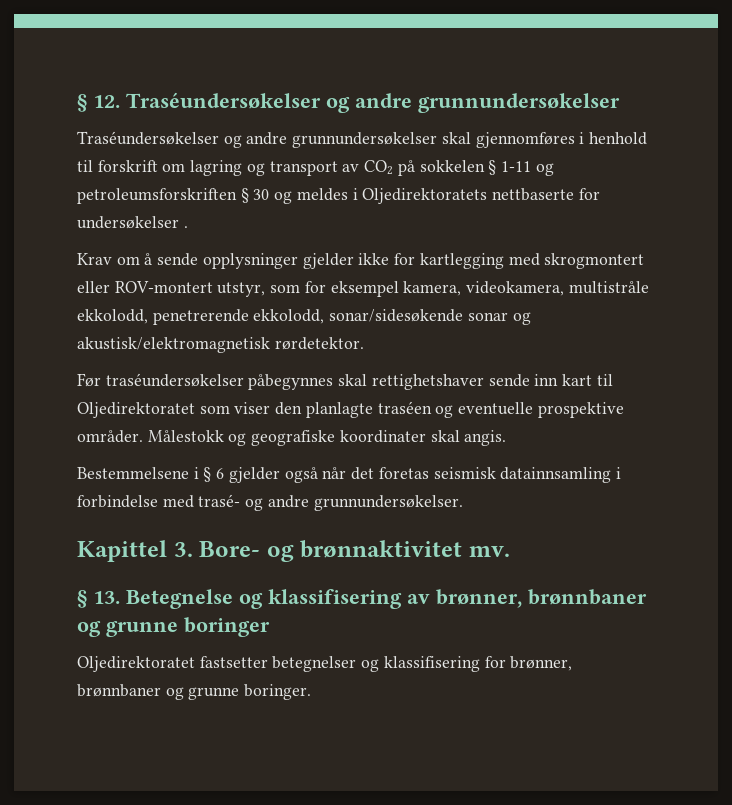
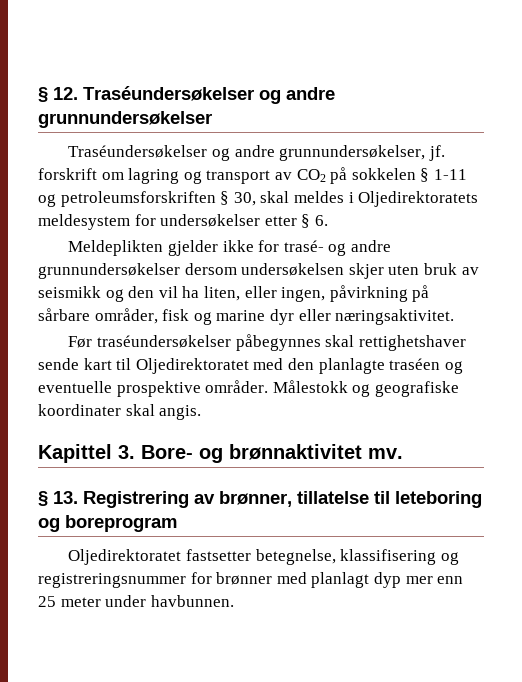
- Traséundersøkelser og andre grunnundersøkelser skal gjennomføres i henhold til forskrift om lagring og transport av CO2 på sokkelen § 1-11 og petroleumsforskriften § 30 og meldes i Oljedirektoratets nettbaserte for undersøkelser .
- Krav om å sende opplysninger gjelder ikke for kartlegging med skrogmontert eller ROV-montert utstyr, som for eksempel kamera, videokamera, multistråle ekkolodd, penetrerende ekkolodd, sonar/sidesøkende sonar og akustisk/elektromagnetisk rørdetektor.
+ Traséundersøkelser og andre grunnundersøkelser, jf. forskrift om lagring og transport av CO2 på sokkelen § 1-11 og petroleumsforskriften § 30, skal meldes i Oljedirektoratets meldesystem for undersøkelser etter § 6.
+ Meldeplikten gjelder ikke for trasé- og andre grunnundersøkelser dersom undersøkelsen skjer uten bruk av seismikk og den vil ha liten, eller ingen, påvirkning på sårbare områder, fisk og marine dyr eller næringsaktivitet.
- Før traséundersøkelser påbegynnes skal rettighetshaver sende inn kart til Oljedirektoratet som viser den planlagte traséen og eventuelle prospektive områder.
+ Før traséundersøkelser påbegynnes skal rettighetshaver sende kart til Oljedirektoratet med den planlagte traséen og eventuelle prospektive områder.
- Bestemmelsene i § 6 gjelder også når det foretas seismisk datainnsamling i forbindelse med trasé- og andre grunnundersøkelser.
- § 13. Betegnelse og klassifisering av brønner, brønnbaner og grunne boringer
- Oljedirektoratet fastsetter betegnelser og klassifisering for brønner, brønnbaner og grunne boringer.
+ § 13. Registrering av brønner, tillatelse til leteboring og boreprogram
+ Oljedirektoratet fastsetter betegnelse, klassifisering og registreringsnummer for brønner med planlagt dyp mer enn 25 meter under havbunnen.

